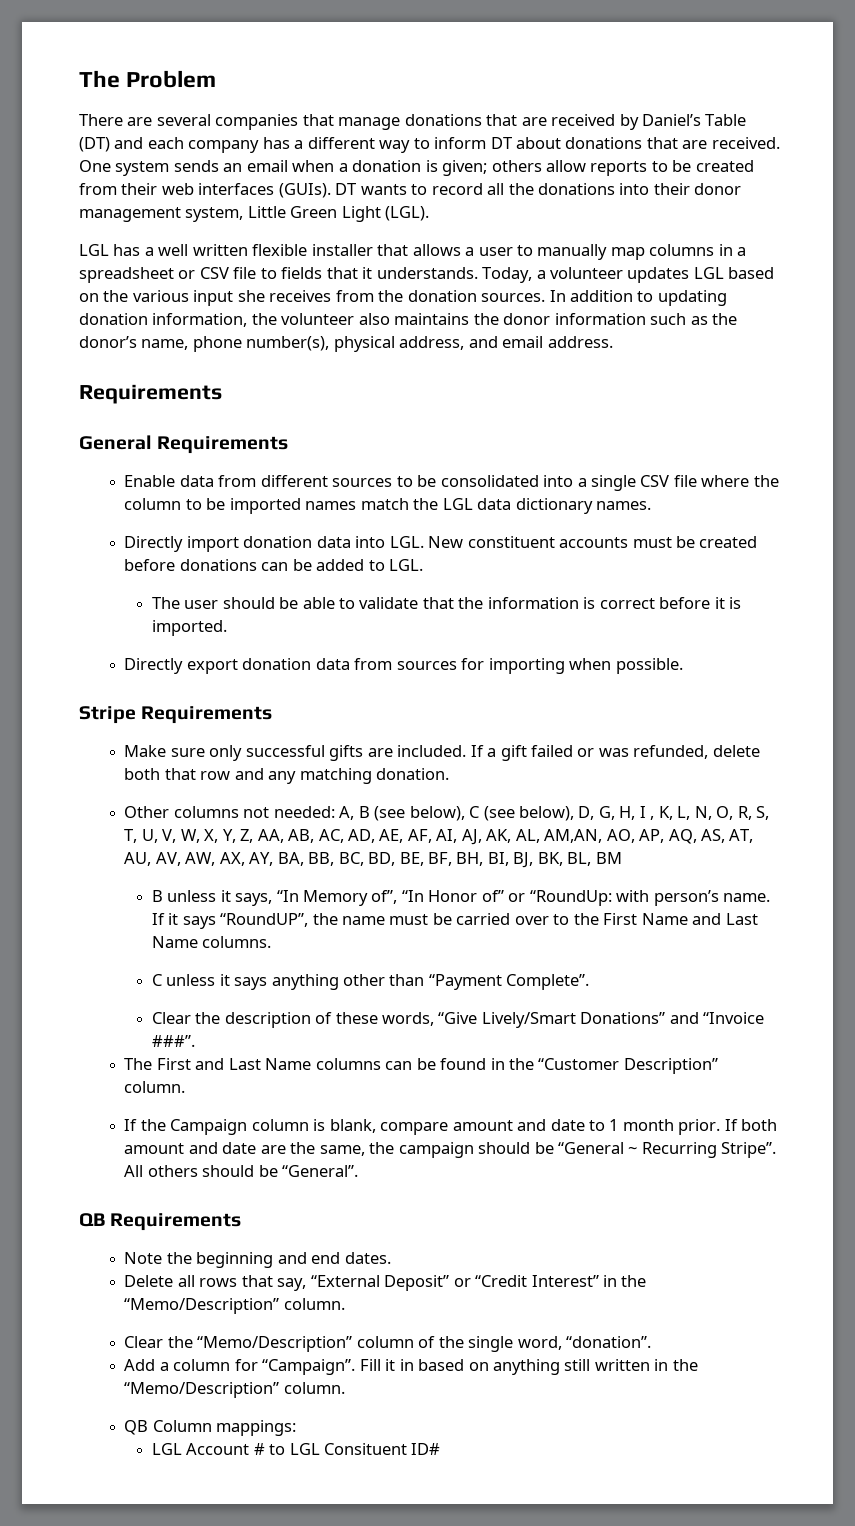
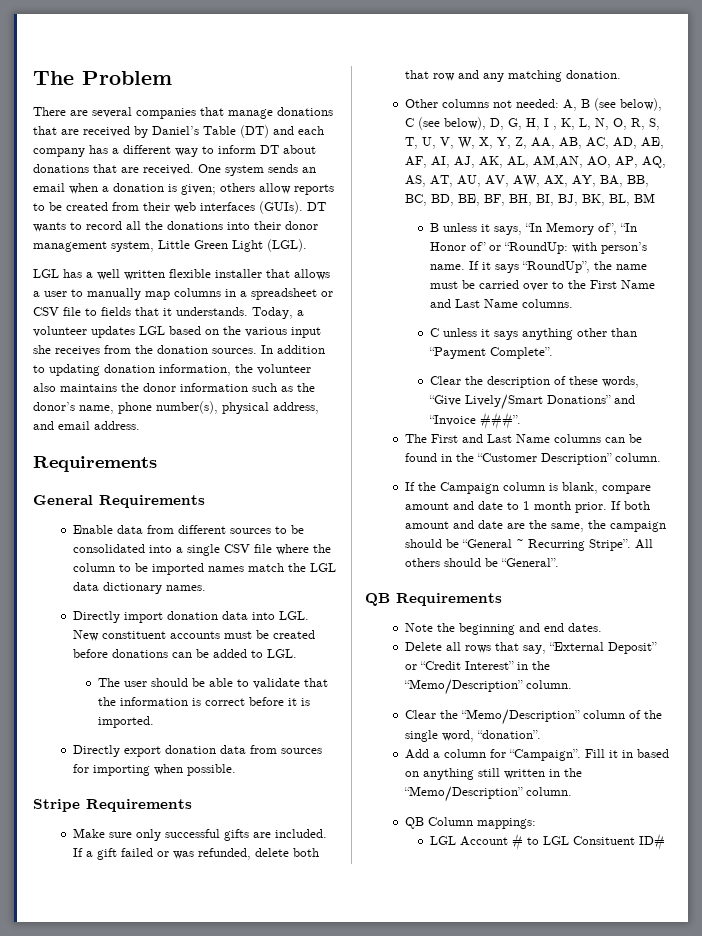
- If it says “RoundUP”, the name must be carried over to the First Name and Last Name columns.
+ If it says “RoundUp”, the name must be carried over to the First Name and Last Name columns.

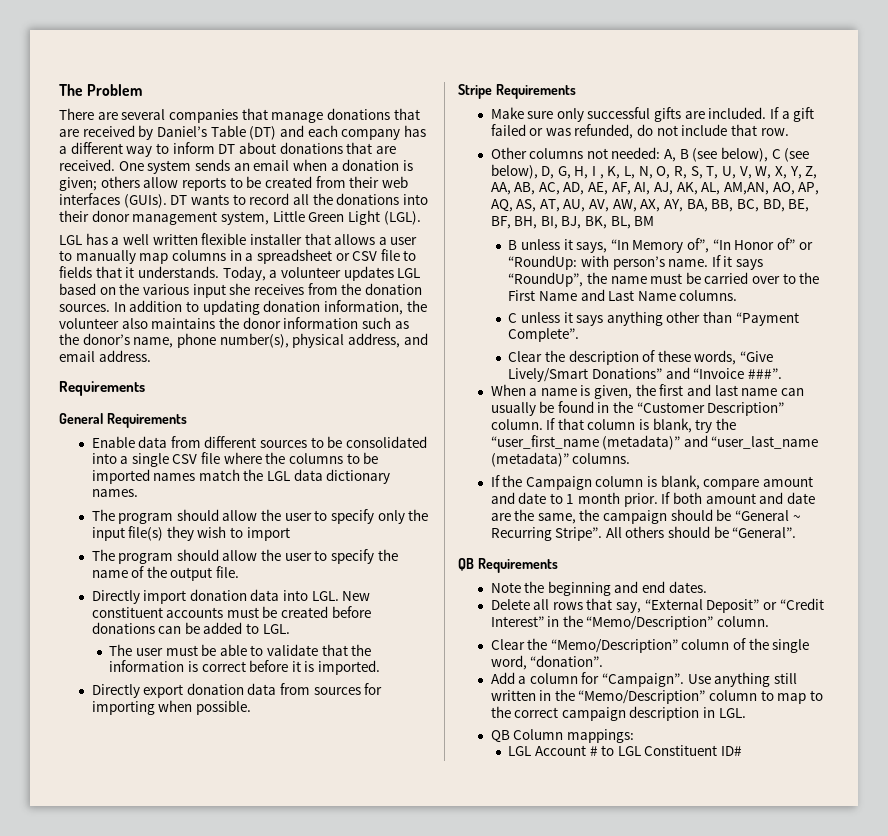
- Enable data from different sources to be consolidated into a single CSV file where the column to be imported names match the LGL data dictionary names.
+ Enable data from different sources to be consolidated into a single CSV file where the columns to be imported names match the LGL data dictionary names.
+ The program should allow the user to specify only the input file(s) they wish to import
+ The program should allow the user to specify the name of the output file.
- The user should be able to validate that the information is correct before it is imported.
+ The user must be able to validate that the information is correct before it is imported.
- If a gift failed or was refunded, delete both that row and any matching donation.
+ If a gift failed or was refunded, do not include that row.
- The First and Last Name columns can be found in the “Customer Description” column.
+ When a name is given, the first and last name can usually be found in the “Customer Description” column. If that column is blank, try the “user_first_name (metadata)” and “user_last_name (metadata)” columns.
- Fill it in based on anything still written in the “Memo/Description” column.
+ Use anything still written in the “Memo/Description” column to map to the correct campaign description in LGL.
- LGL Account # to LGL Consituent ID#
+ LGL Account # to LGL Constituent ID#

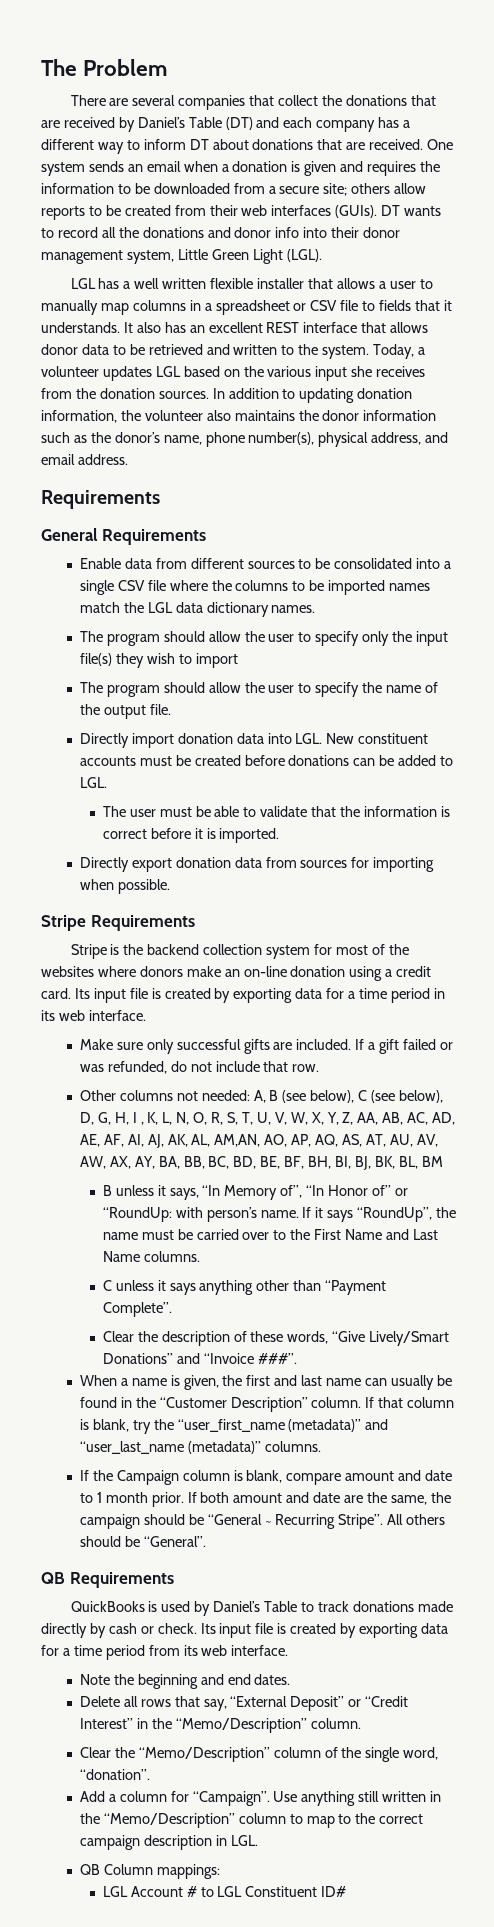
- There are several companies that manage donations that are received by Daniel’s Table (DT) and each company has a different way to inform DT about donations that are received.
+ There are several companies that collect the donations that are received by Daniel’s Table (DT) and each company has a different way to inform DT about donations that are received.
- One system sends an email when a donation is given; others allow reports to be created from their web interfaces (GUIs).
+ One system sends an email when a donation is given and requires the information to be downloaded from a secure site; others allow reports to be created from their web interfaces (GUIs).
- DT wants to record all the donations into their donor management system, Little Green Light (LGL).
+ DT wants to record all the donations and donor info into their donor management system, Little Green Light (LGL).
+ It also has an excellent REST interface that allows donor data to be retrieved and written to the system.
+ Stripe is the backend collection system for most of the websites where donors make an on-line donation using a credit card. Its input file is created by exporting data for a time period in its web interface.
+ QuickBooks is used by Daniel’s Table to track donations made directly by cash or check. Its input file is created by exporting data for a time period from its web interface.

